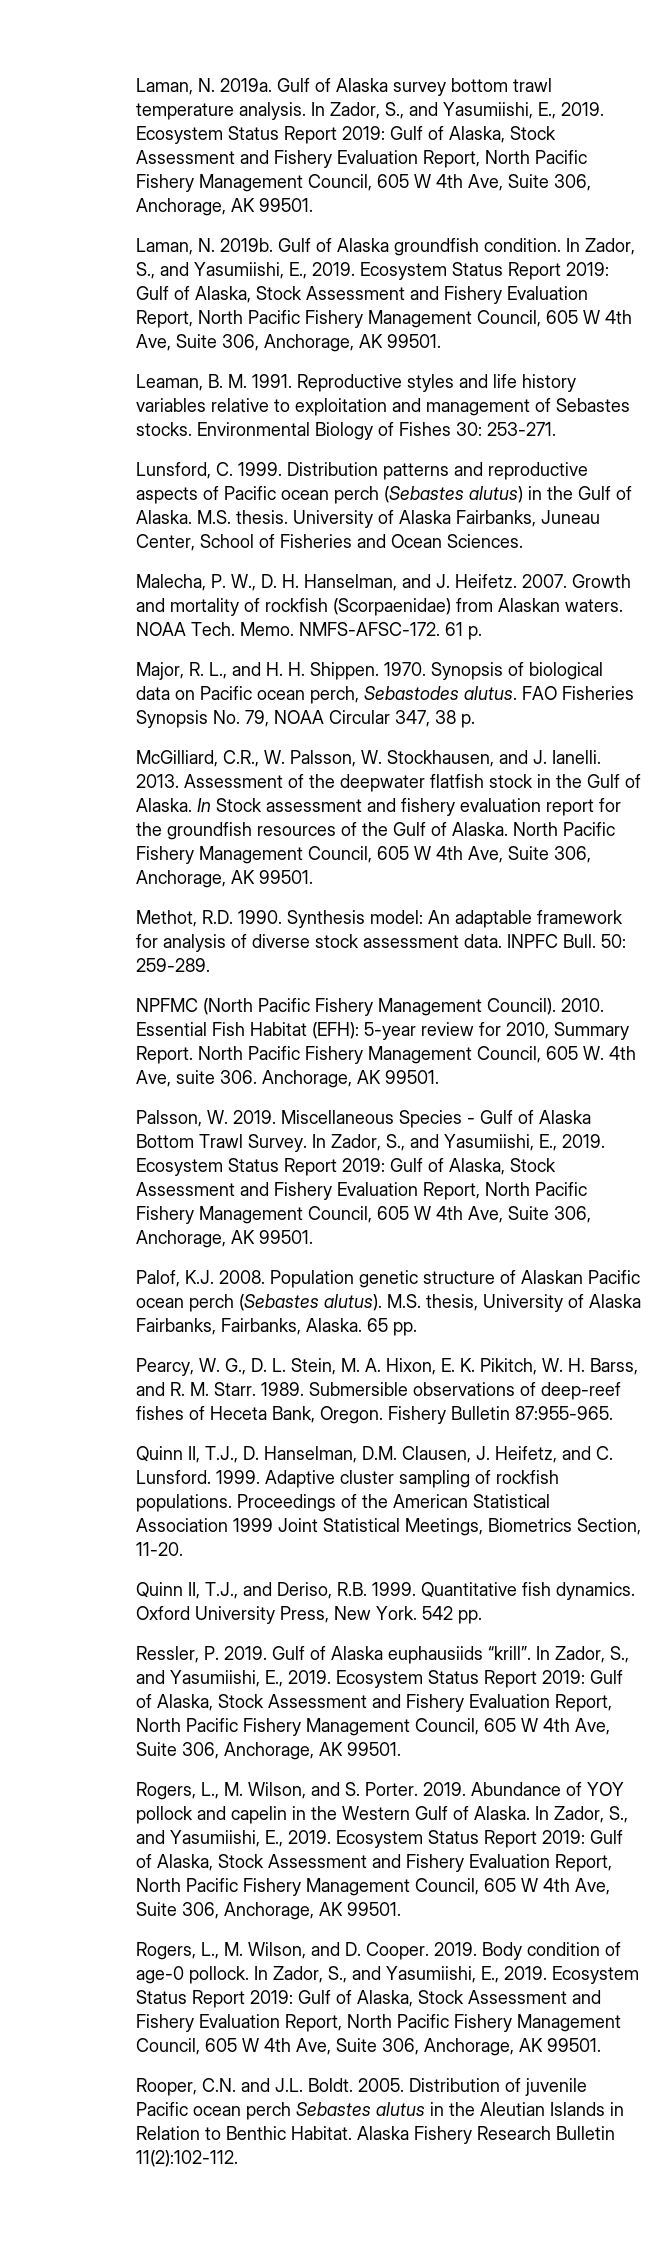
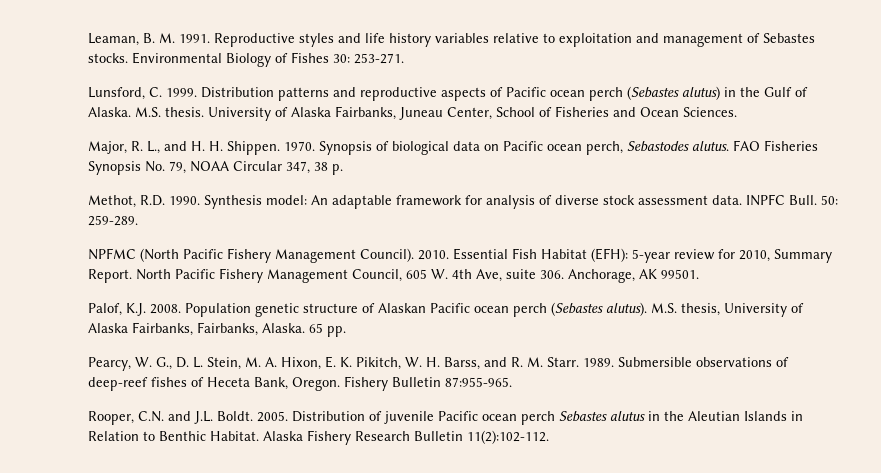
- Laman, N. 2019a. Gulf of Alaska survey bottom trawl temperature analysis. In Zador, S., and Yasumiishi, E., 2019. Ecosystem Status Report 2019: Gulf of Alaska, Stock Assessment and Fishery Evaluation Report, North Pacific Fishery Management Council, 605 W 4th Ave, Suite 306, Anchorage, AK 99501.
- Laman, N. 2019b. Gulf of Alaska groundfish condition. In Zador, S., and Yasumiishi, E., 2019. Ecosystem Status Report 2019: Gulf of Alaska, Stock Assessment and Fishery Evaluation Report, North Pacific Fishery Management Council, 605 W 4th Ave, Suite 306, Anchorage, AK 99501.
- Malecha, P. W., D. H. Hanselman, and J. Heifetz. 2007. Growth and mortality of rockfish (Scorpaenidae) from Alaskan waters. NOAA Tech. Memo. NMFS-AFSC-172. 61 p.
- McGilliard, C.R., W. Palsson, W. Stockhausen, and J. Ianelli. 2013. Assessment of the deepwater flatfish stock in the Gulf of Alaska. In Stock assessment and fishery evaluation report for the groundfish resources of the Gulf of Alaska. North Pacific Fishery Management Council, 605 W 4th Ave, Suite 306, Anchorage, AK 99501.
- Palsson, W. 2019. Miscellaneous Species - Gulf of Alaska Bottom Trawl Survey. In Zador, S., and Yasumiishi, E., 2019. Ecosystem Status Report 2019: Gulf of Alaska, Stock Assessment and Fishery Evaluation Report, North Pacific Fishery Management Council, 605 W 4th Ave, Suite 306, Anchorage, AK 99501.
- Quinn II, T.J., D. Hanselman, D.M. Clausen, J. Heifetz, and C. Lunsford. 1999. Adaptive cluster sampling of rockfish populations. Proceedings of the American Statistical Association 1999 Joint Statistical Meetings, Biometrics Section, 11-20.
- Quinn II, T.J., and Deriso, R.B. 1999. Quantitative fish dynamics. Oxford University Press, New York. 542 pp.
- Ressler, P. 2019. Gulf of Alaska euphausiids “krill”. In Zador, S., and Yasumiishi, E., 2019. Ecosystem Status Report 2019: Gulf of Alaska, Stock Assessment and Fishery Evaluation Report, North Pacific Fishery Management Council, 605 W 4th Ave, Suite 306, Anchorage, AK 99501.
- Rogers, L., M. Wilson, and S. Porter. 2019. Abundance of YOY pollock and capelin in the Western Gulf of Alaska. In Zador, S., and Yasumiishi, E., 2019. Ecosystem Status Report 2019: Gulf of Alaska, Stock Assessment and Fishery Evaluation Report, North Pacific Fishery Management Council, 605 W 4th Ave, Suite 306, Anchorage, AK 99501.
- Rogers, L., M. Wilson, and D. Cooper. 2019. Body condition of age-0 pollock. In Zador, S., and Yasumiishi, E., 2019. Ecosystem Status Report 2019: Gulf of Alaska, Stock Assessment and Fishery Evaluation Report, North Pacific Fishery Management Council, 605 W 4th Ave, Suite 306, Anchorage, AK 99501.

